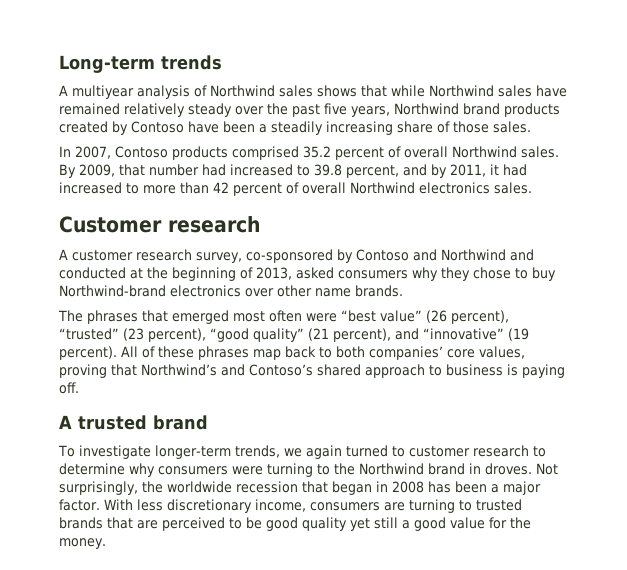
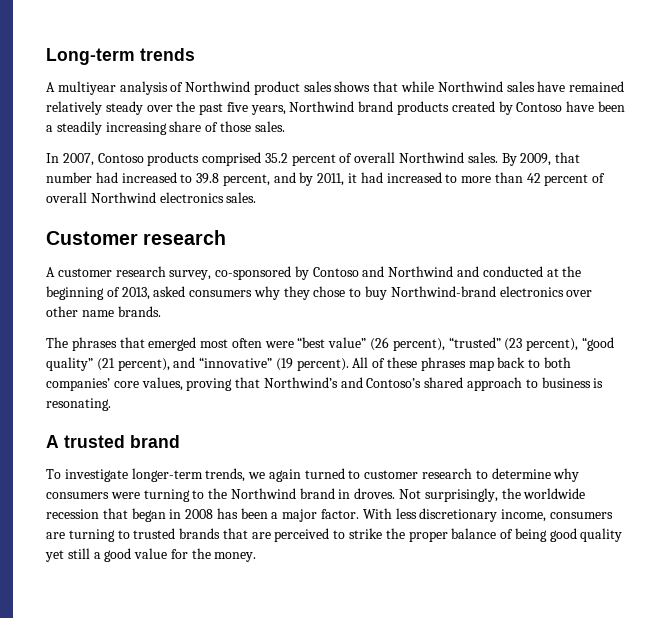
- A multiyear analysis of Northwind sales shows that while Northwind sales have remained relatively steady over the past five years, Northwind brand products created by Contoso have been a steadily increasing share of those sales.
+ A multiyear analysis of Northwind product sales shows that while Northwind sales have remained relatively steady over the past five years, Northwind brand products created by Contoso have been a steadily increasing share of those sales.
- All of these phrases map back to both companies’ core values, proving that Northwind’s and Contoso’s shared approach to business is paying off.
+ All of these phrases map back to both companies’ core values, proving that Northwind’s and Contoso’s shared approach to business is resonating.
- With less discretionary income, consumers are turning to trusted brands that are perceived to be good quality yet still a good value for the money.
+ With less discretionary income, consumers are turning to trusted brands that are perceived to strike the proper balance of being good quality yet still a good value for the money.

